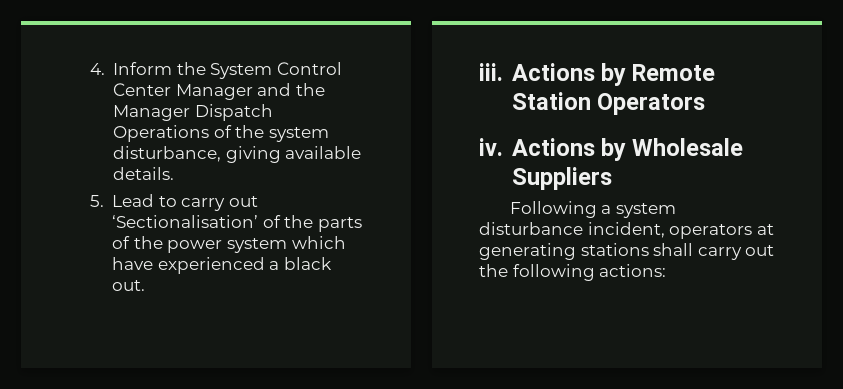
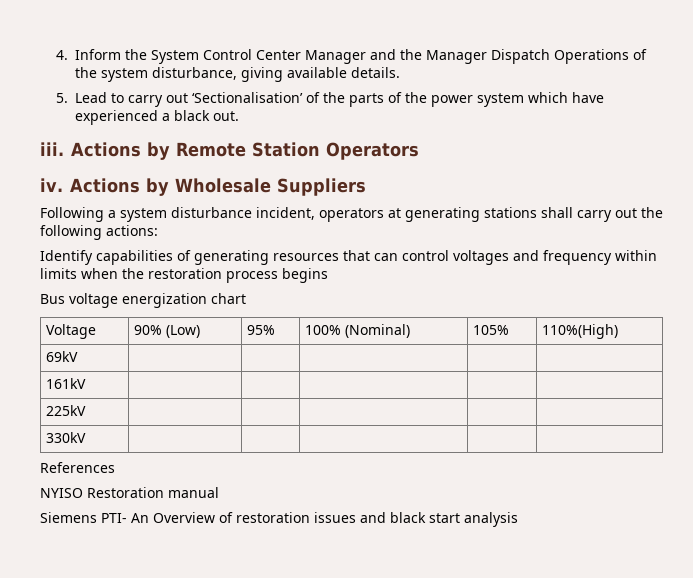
+ Identify capabilities of generating resources that can control voltages and frequency within limits when the restoration process begins
+ Bus voltage energization chart
+ Voltage | 90% (Low) | 95% | 100% (Nominal) | 105% | 110%(High)
+ 69kV | | | | |
+ 161kV | | | | |
+ 225kV | | | | |
+ 330kV | | | | |
+ References
+ NYISO Restoration manual
+ Siemens PTI- An Overview of restoration issues and black start analysis

